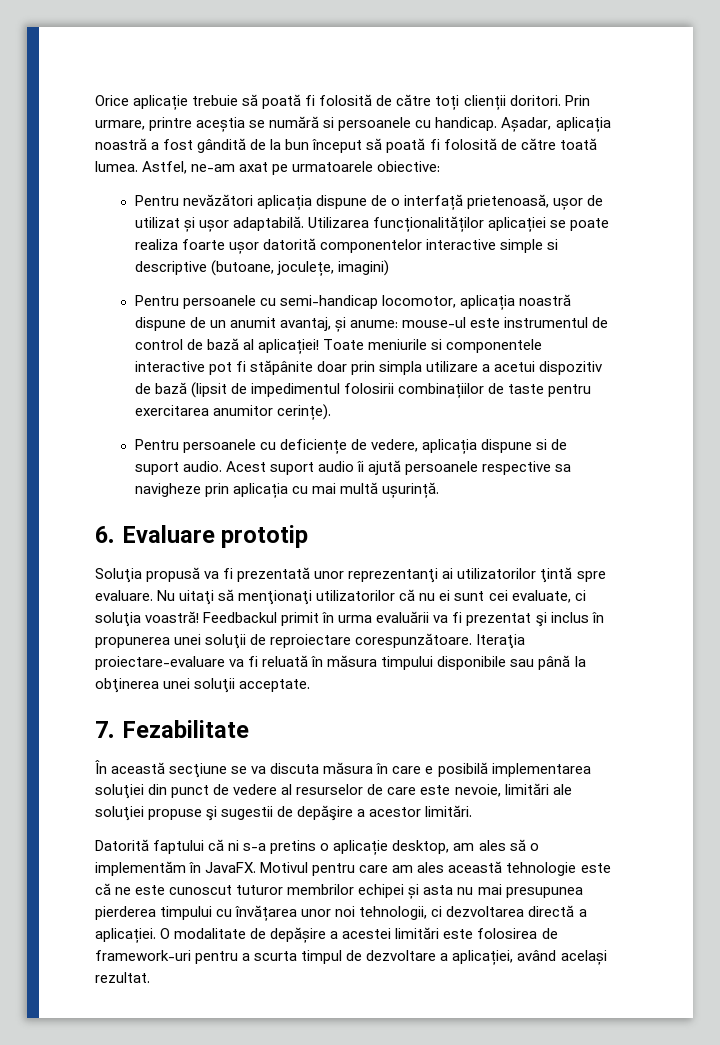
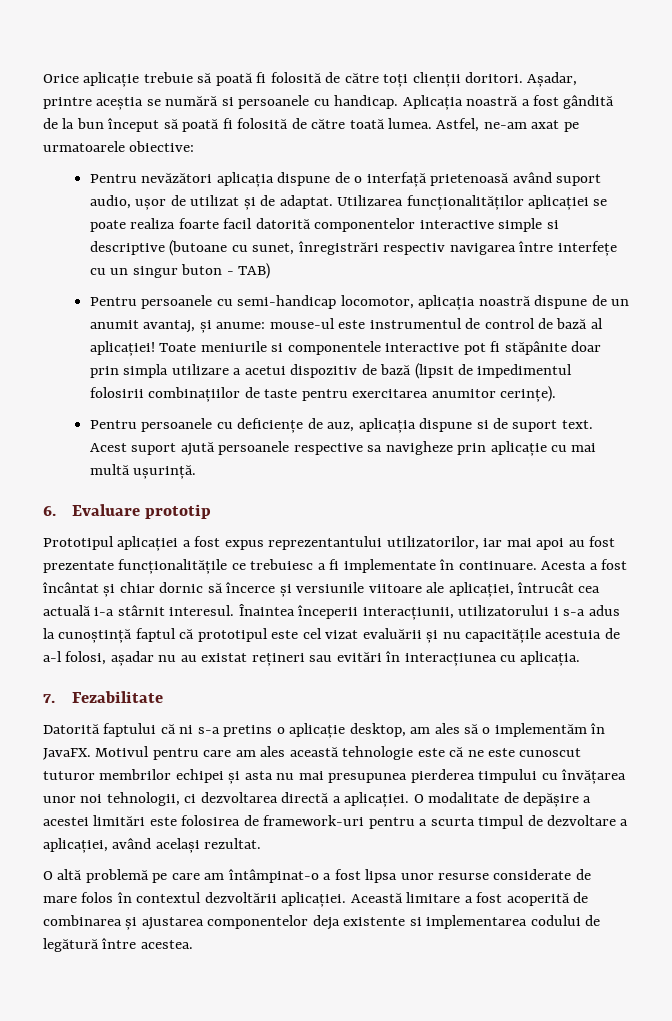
- Prin urmare, printre aceștia se numără si persoanele cu handicap.
+ Așadar, printre aceștia se numără si persoanele cu handicap.
- Așadar, aplicația noastră a fost gândită de la bun început să poată fi folosită de către toată lumea.
+ Aplicația noastră a fost gândită de la bun început să poată fi folosită de către toată lumea.
- Pentru nevăzători aplicația dispune de o interfață prietenoasă, ușor de utilizat și ușor adaptabilă.
+ Pentru nevăzători aplicația dispune de o interfață prietenoasă având suport audio, ușor de utilizat și de adaptat.
- Utilizarea funcționalităților aplicației se poate realiza foarte ușor datorită componentelor interactive simple si descriptive (butoane, joculețe, imagini)
+ Utilizarea funcționalităților aplicației se poate realiza foarte facil datorită componentelor interactive simple si descriptive (butoane cu sunet, înregistrări respectiv navigarea între interfețe cu un singur buton - TAB)
- Pentru persoanele cu deficiențe de vedere, aplicația dispune si de suport audio.
+ Pentru persoanele cu deficiențe de auz, aplicația dispune si de suport text.
- Acest suport audio îi ajută persoanele respective sa navigheze prin aplicația cu mai multă ușurință.
+ Acest suport ajută persoanele respective sa navigheze prin aplicație cu mai multă ușurință.
- Soluţia propusă va fi prezentată unor reprezentanţi ai utilizatorilor ţintă spre evaluare. Nu uitaţi să menţionaţi utilizatorilor că nu ei sunt cei evaluate, ci soluţia voastră! Feedbackul primit în urma evaluării va fi prezentat şi inclus în propunerea unei soluţii de reproiectare corespunzătoare. Iteraţia proiectare-evaluare va fi reluată în măsura timpului disponibile sau până la obţinerea unei soluţii acceptate.
+ Prototipul aplicației a fost expus reprezentantului utilizatorilor, iar mai apoi au fost prezentate funcționalitățile ce trebuiesc a fi implementate în continuare. Acesta a fost încântat și chiar dornic să încerce și versiunile viitoare ale aplicației, întrucât cea actuală i-a stârnit interesul. Înaintea începerii interacțiunii, utilizatorului i s-a adus la cunoștință faptul că prototipul este cel vizat evaluării și nu capacitățile acestuia de a-l folosi, așadar nu au existat rețineri sau evitări în interacțiunea cu aplicația.
  7. Fezabilitate
- În această secţiune se va discuta măsura în care e posibilă implementarea soluţiei din punct de vedere al resurselor de care este nevoie, limitări ale soluţiei propuse şi sugestii de depăşire a acestor limitări.
+ O altă problemă pe care am întâmpinat-o a fost lipsa unor resurse considerate de mare folos în contextul dezvoltării aplicației. Această limitare a fost acoperită de combinarea și ajustarea componentelor deja existente si implementarea codului de legătură între acestea.

